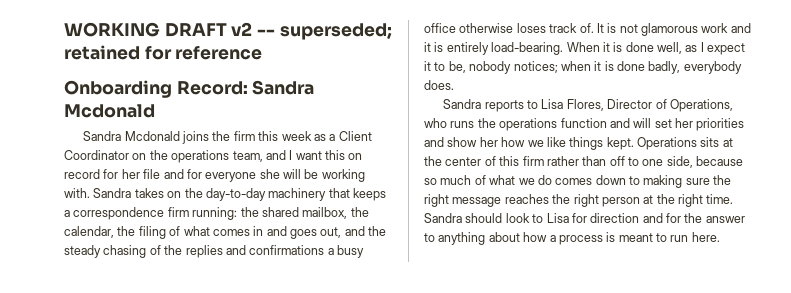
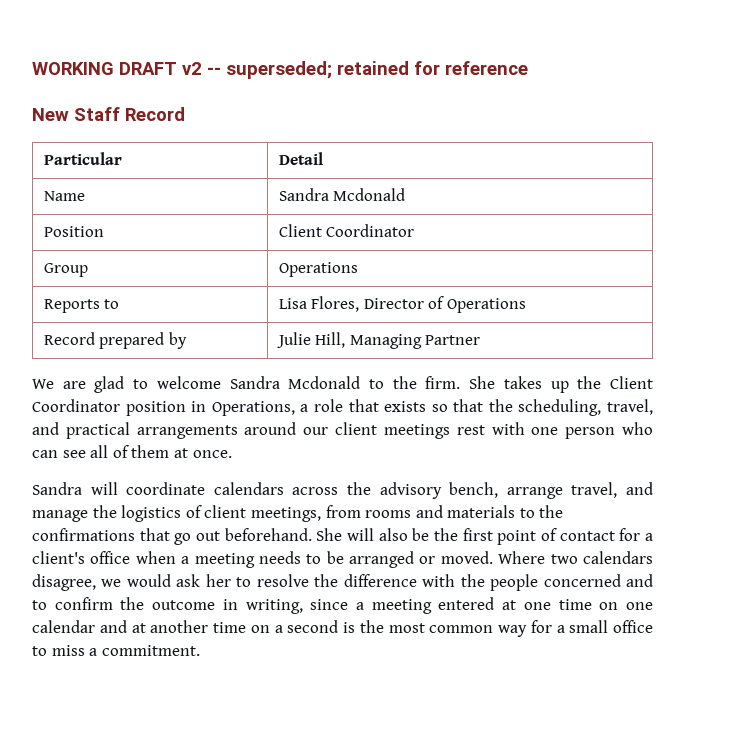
- Onboarding Record: Sandra Mcdonald
- Sandra Mcdonald joins the firm this week as a Client Coordinator on the operations team, and I want this on record for her file and for everyone she will be working with. Sandra takes on the day-to-day machinery that keeps a correspondence firm running: the shared mailbox, the calendar, the filing of what comes in and goes out, and the steady chasing of the replies and confirmations a busy office otherwise loses track of. It is not glamorous work and it is entirely load-bearing. When it is done well, as I expect it to be, nobody notices; when it is done badly, everybody does.
- Sandra reports to Lisa Flores, Director of Operations, who runs the operations function and will set her priorities and show her how we like things kept. Operations sits at the center of this firm rather than off to one side, because so much of what we do comes down to making sure the right message reaches the right person at the right time. Sandra should look to Lisa for direction and for the answer to anything about how a process is meant to run here.
+ New Staff Record
+ Particular | Detail
+ Name | Sandra Mcdonald
+ Position | Client Coordinator
+ Group | Operations
+ Reports to | Lisa Flores, Director of Operations
+ Record prepared by | Julie Hill, Managing Partner
+ We are glad to welcome Sandra Mcdonald to the firm. She takes up the Client Coordinator position in Operations, a role that exists so that the scheduling, travel, and practical arrangements around our client meetings rest with one person who can see all of them at once.
+ Sandra will coordinate calendars across the advisory bench, arrange travel, and manage the logistics of client meetings, from rooms and materials to the confirmations that go out beforehand. She will also be the first point of contact for a client's office when a meeting needs to be arranged or moved. Where two calendars disagree, we would ask her to resolve the difference with the people concerned and to confirm the outcome in writing, since a meeting entered at one time on one calendar and at another time on a second is the most common way for a small office to miss a commitment.

